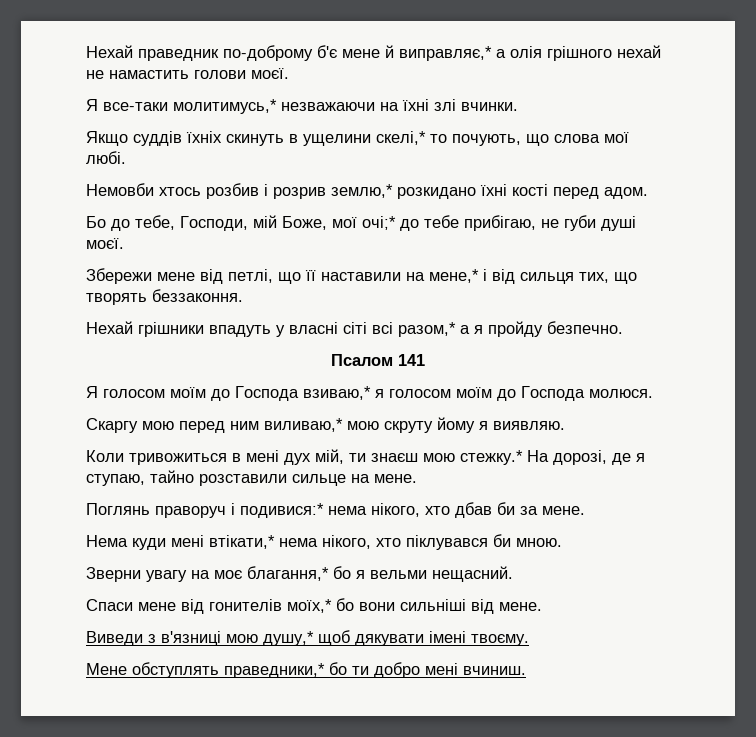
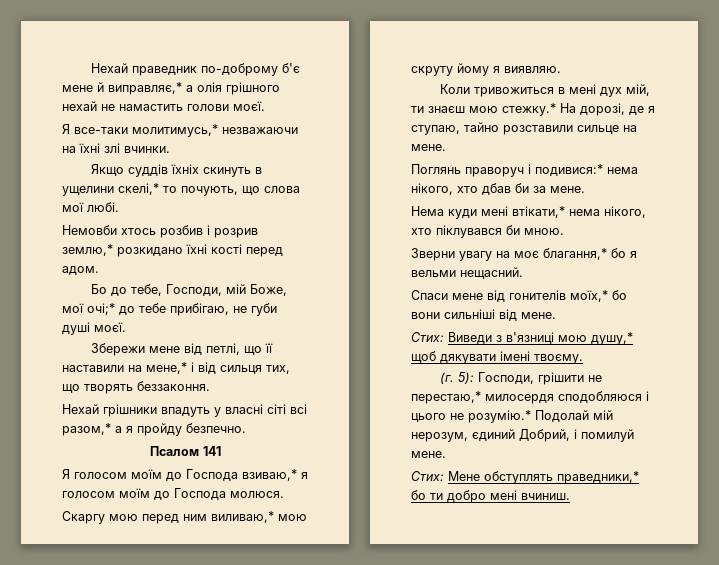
- Виведи з в'язниці мою душу,* щоб дякувати імені твоєму.
+ Стих: Виведи з в'язниці мою душу,* щоб дякувати імені твоєму.
- Мене обступлять праведники,* бо ти добро мені вчиниш.
+ (г. 5): Господи, грішити не перестаю,* милосердя сподобляюся і цього не розумію.* Подолай мій нерозум, єдиний Добрий, і помилуй мене.
+ Стих: Мене обступлять праведники,* бо ти добро мені вчиниш.

